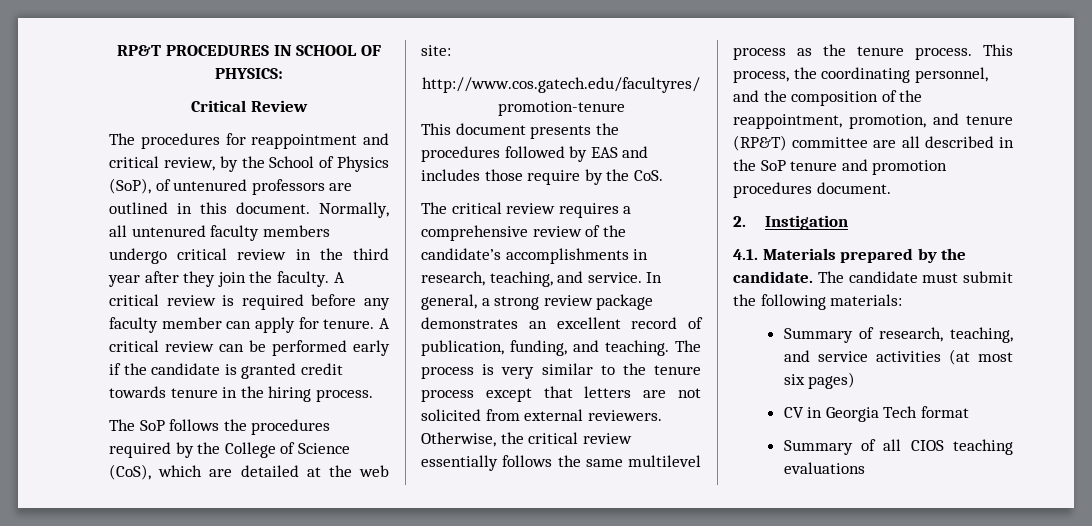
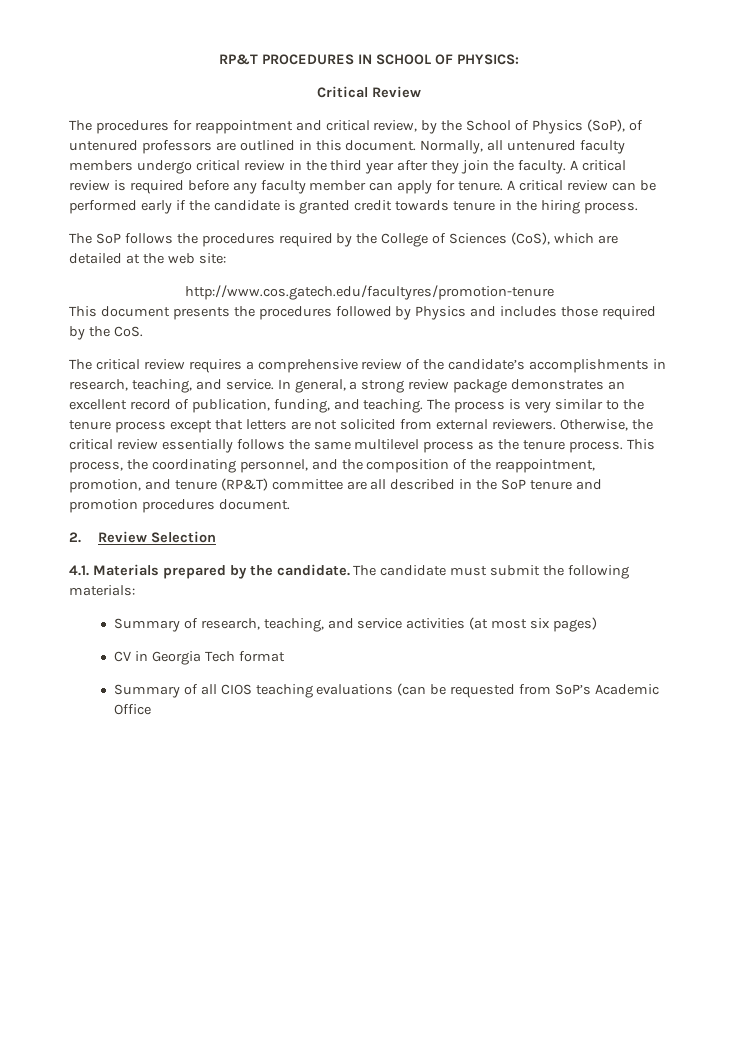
- The SoP follows the procedures required by the College of Science (CoS), which are detailed at the web site:
+ The SoP follows the procedures required by the College of Sciences (CoS), which are detailed at the web site:
- This document presents the procedures followed by EAS and includes those require by the CoS.
+ This document presents the procedures followed by Physics and includes those required by the CoS.
- 2. Instigation
+ 2. Review Selection
- Summary of all CIOS teaching evaluations
+ Summary of all CIOS teaching evaluations (can be requested from SoP’s Academic Office

